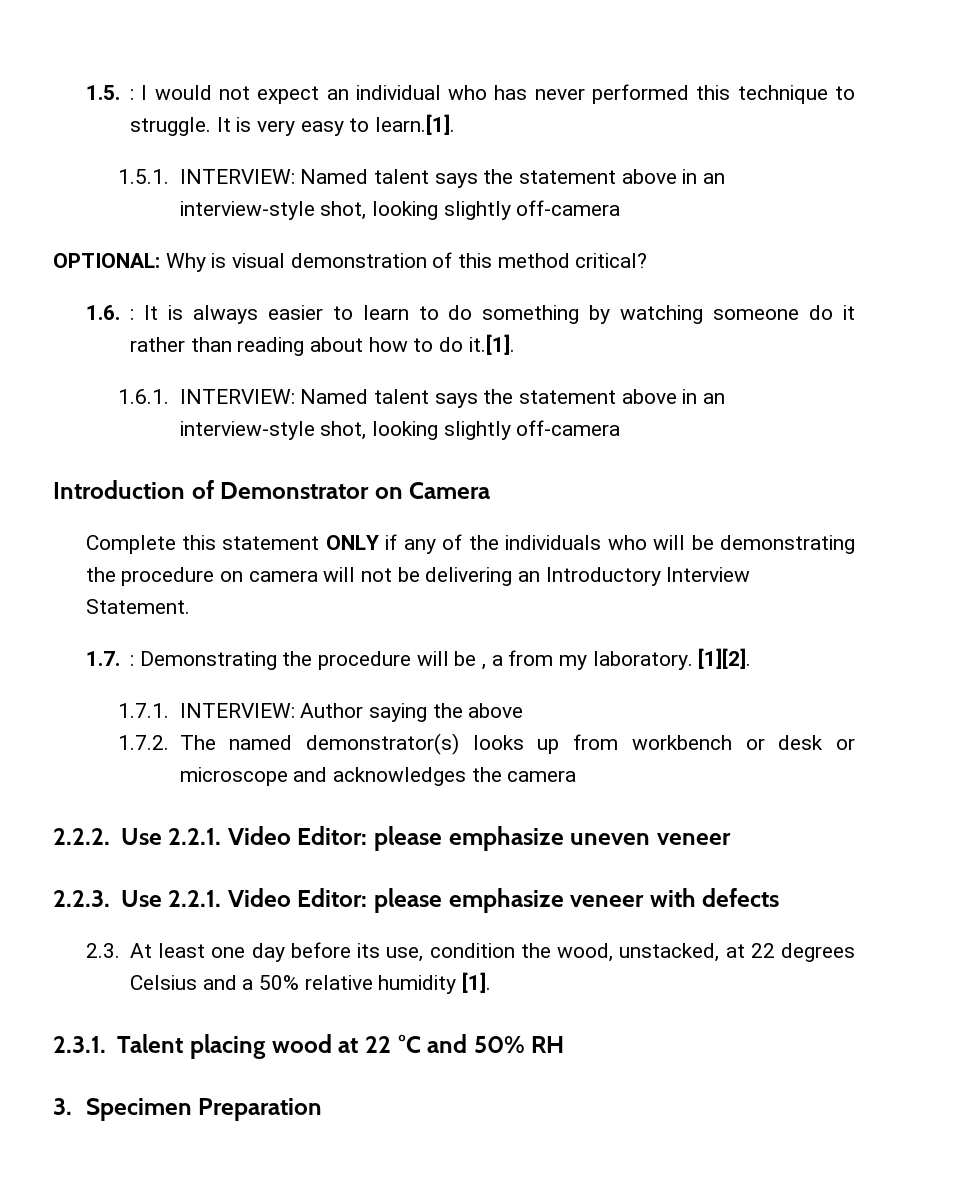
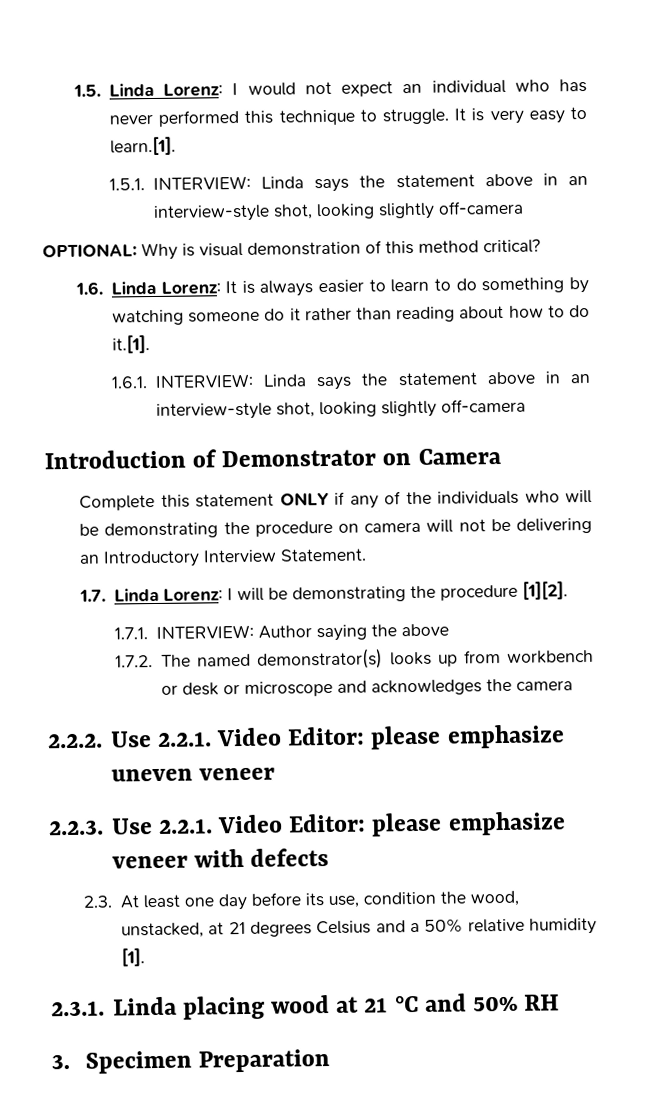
- 1.5. : I would not expect an individual who has never performed this technique to struggle.
+ 1.5. Linda Lorenz: I would not expect an individual who has never performed this technique to struggle.
- 1.5.1. INTERVIEW: Named talent says the statement above in an interview-style shot, looking slightly off-camera
+ 1.5.1. INTERVIEW: Linda says the statement above in an interview-style shot, looking slightly off-camera
- 1.6. : It is always easier to learn to do something by watching someone do it rather than reading about how to do it.[1].
+ 1.6. Linda Lorenz: It is always easier to learn to do something by watching someone do it rather than reading about how to do it.[1].
- 1.6.1. INTERVIEW: Named talent says the statement above in an interview-style shot, looking slightly off-camera
+ 1.6.1. INTERVIEW: Linda says the statement above in an interview-style shot, looking slightly off-camera
- 1.7. : Demonstrating the procedure will be , a from my laboratory. [1][2].
+ 1.7. Linda Lorenz: I will be demonstrating the procedure [1][2].
- 2.3. At least one day before its use, condition the wood, unstacked, at 22 degrees Celsius and a 50% relative humidity [1].
+ 2.3. At least one day before its use, condition the wood, unstacked, at 21 degrees Celsius and a 50% relative humidity [1].
- 2.3.1. Talent placing wood at 22 °C and 50% RH
+ 2.3.1. Linda placing wood at 21 °C and 50% RH

